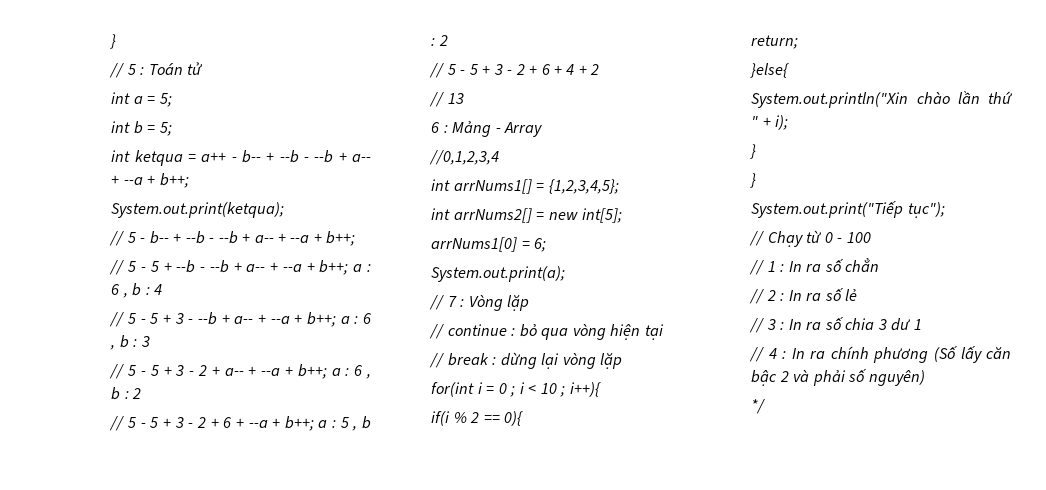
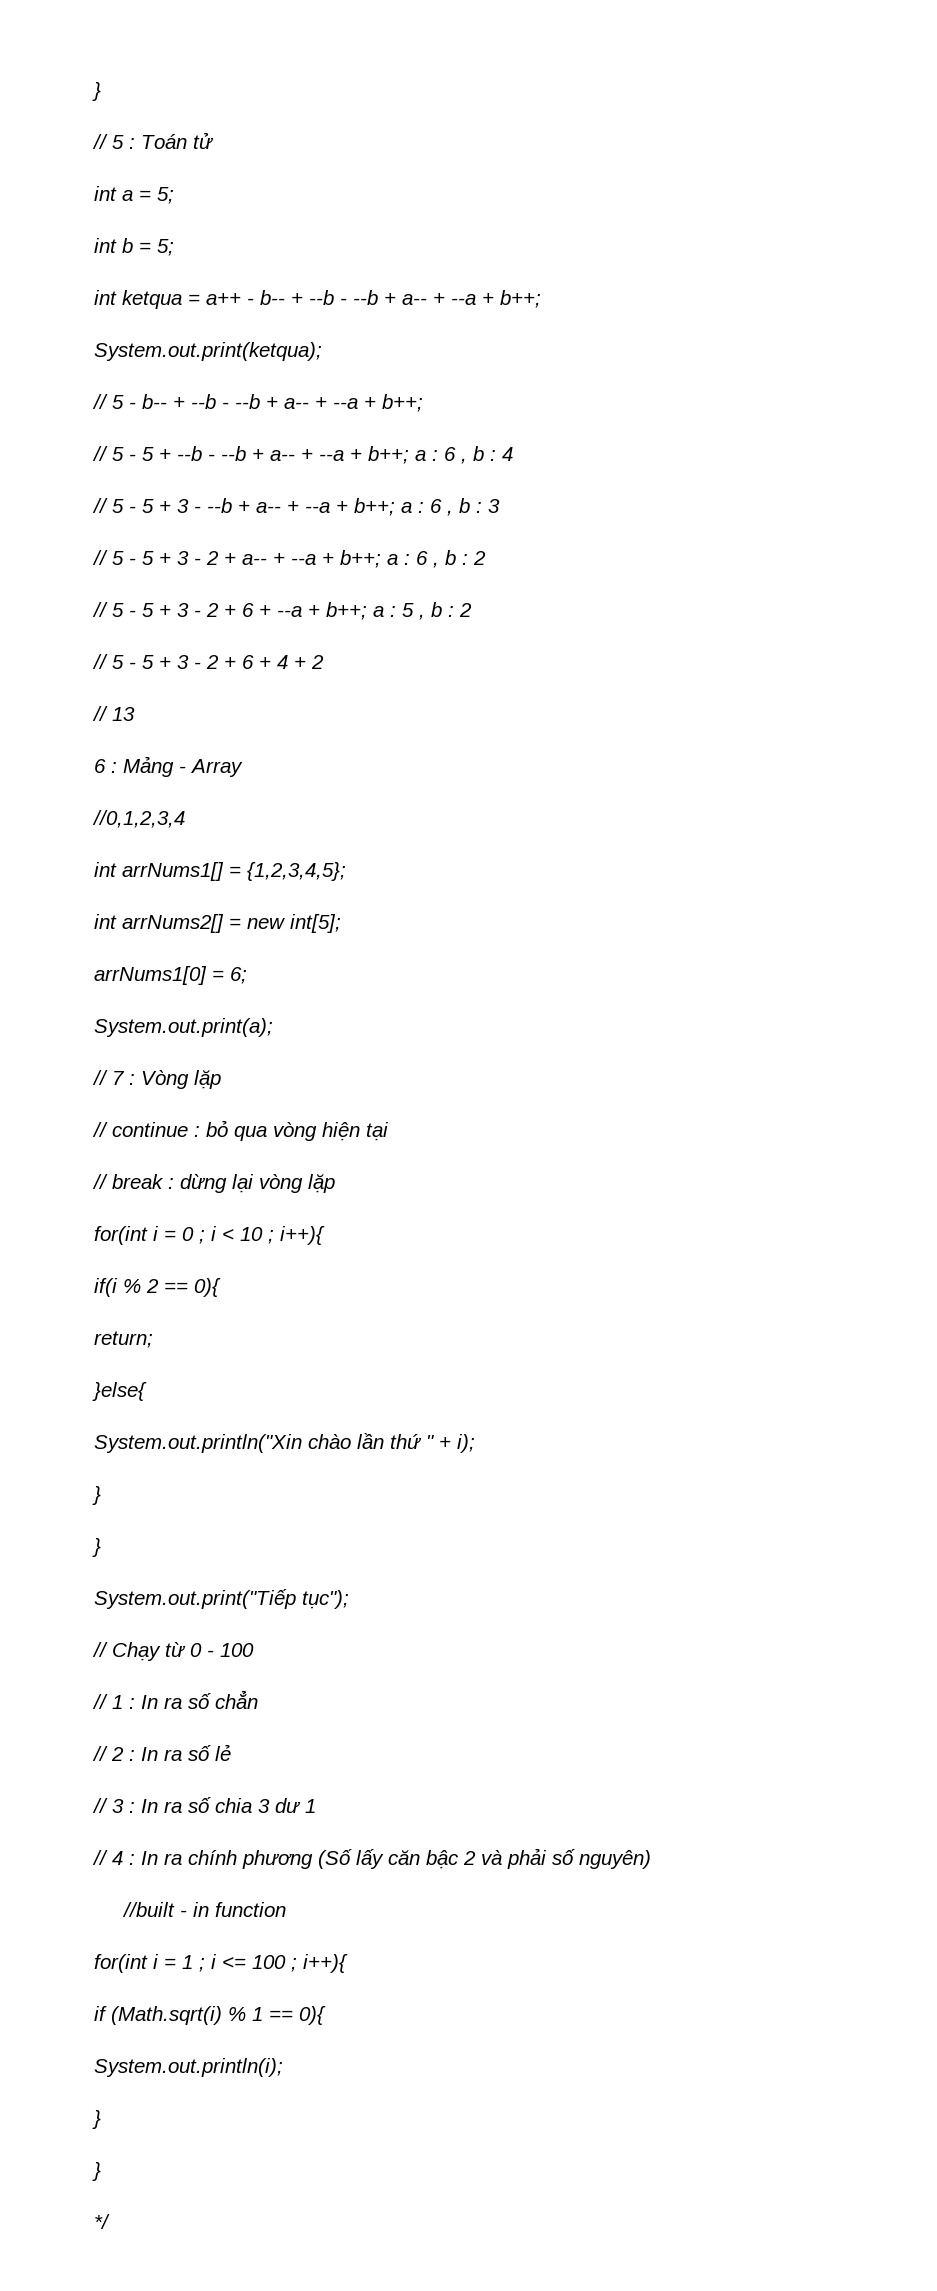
+ //built - in function
+ for(int i = 1 ; i <= 100 ; i++){
+ if (Math.sqrt(i) % 1 == 0){
+ System.out.println(i);
+ }
+ }

